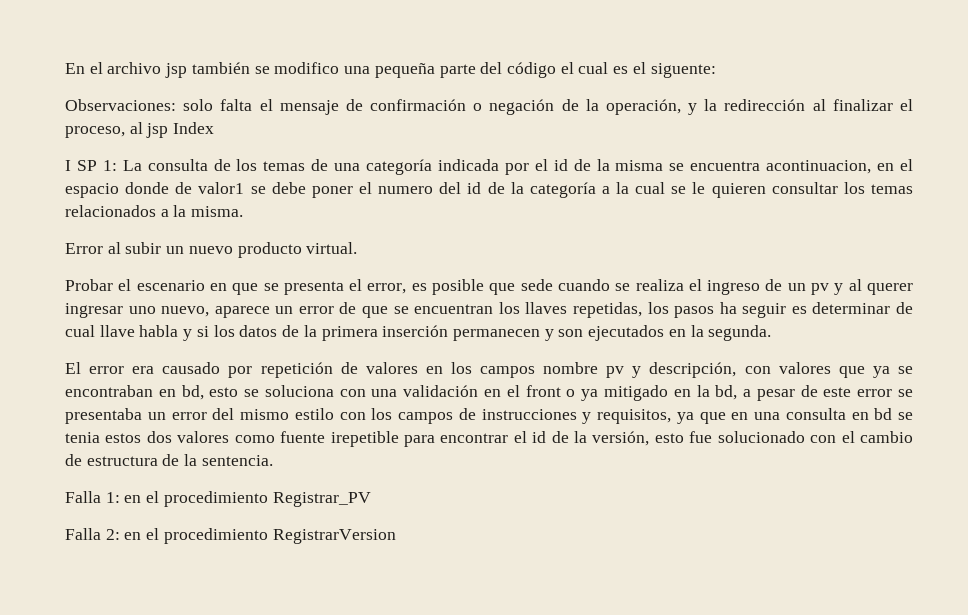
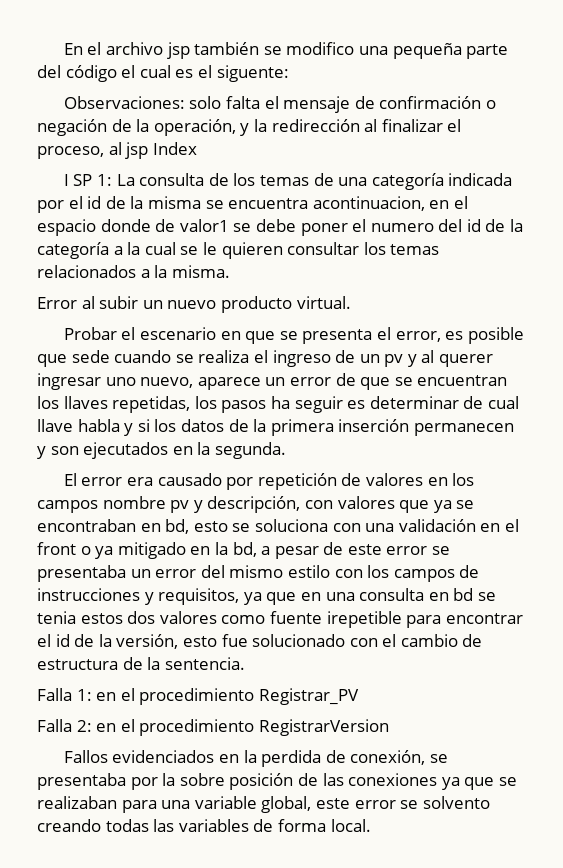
+ Fallos evidenciados en la perdida de conexión, se presentaba por la sobre posición de las conexiones ya que se realizaban para una variable global, este error se solvento creando todas las variables de forma local.

